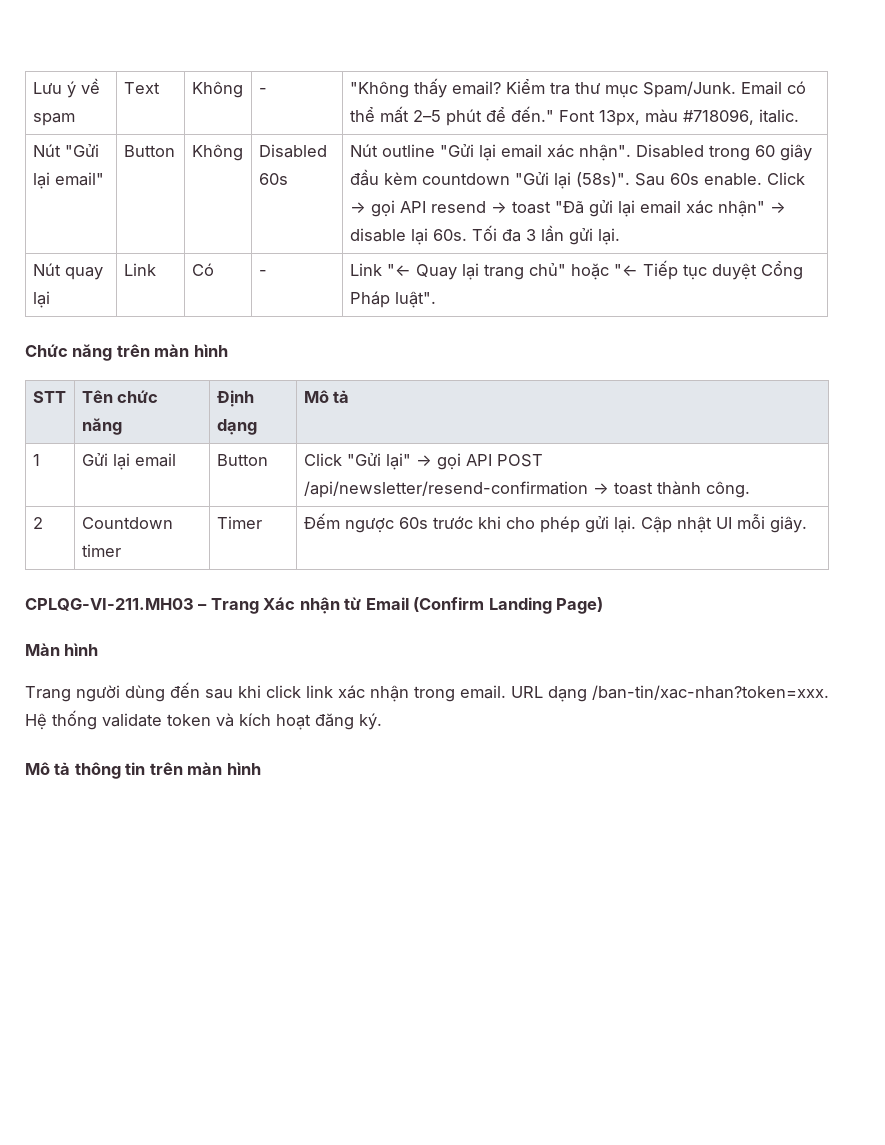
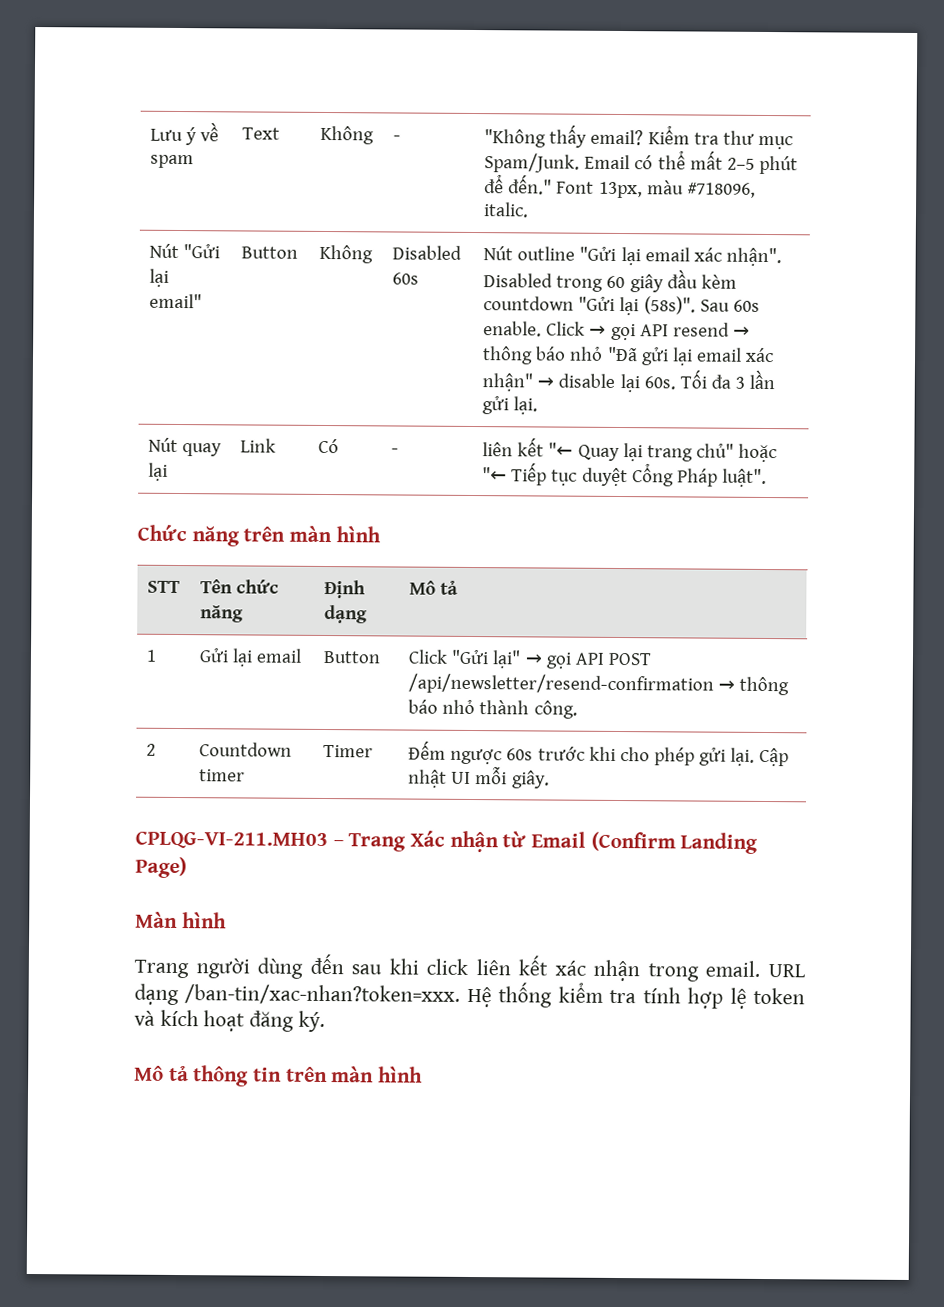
- Click → gọi API resend → toast "Đã gửi lại email xác nhận" → disable lại 60s.
+ Click → gọi API resend → thông báo nhỏ "Đã gửi lại email xác nhận" → disable lại 60s.
- Nút quay lại | Link | Có | - | Link "← Quay lại trang chủ" hoặc "← Tiếp tục duyệt Cổng Pháp luật".
+ Nút quay lại | Link | Có | - | liên kết "← Quay lại trang chủ" hoặc "← Tiếp tục duyệt Cổng Pháp luật".
- 1 | Gửi lại email | Button | Click "Gửi lại" → gọi API POST /api/newsletter/resend-confirmation → toast thành công.
+ 1 | Gửi lại email | Button | Click "Gửi lại" → gọi API POST /api/newsletter/resend-confirmation → thông báo nhỏ thành công.
- Trang người dùng đến sau khi click link xác nhận trong email.
+ Trang người dùng đến sau khi click liên kết xác nhận trong email.
- Hệ thống validate token và kích hoạt đăng ký.
+ Hệ thống kiểm tra tính hợp lệ token và kích hoạt đăng ký.

